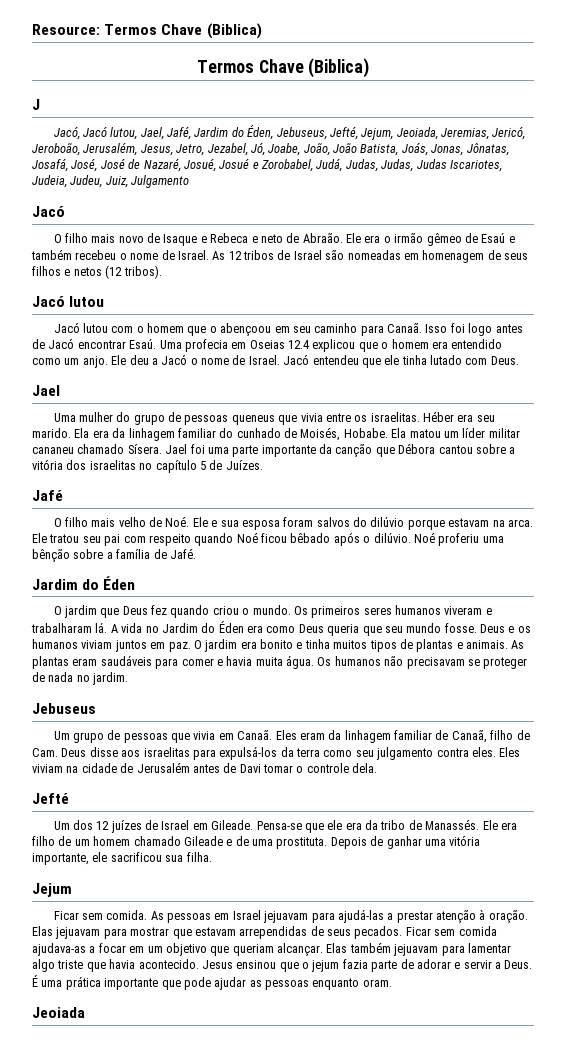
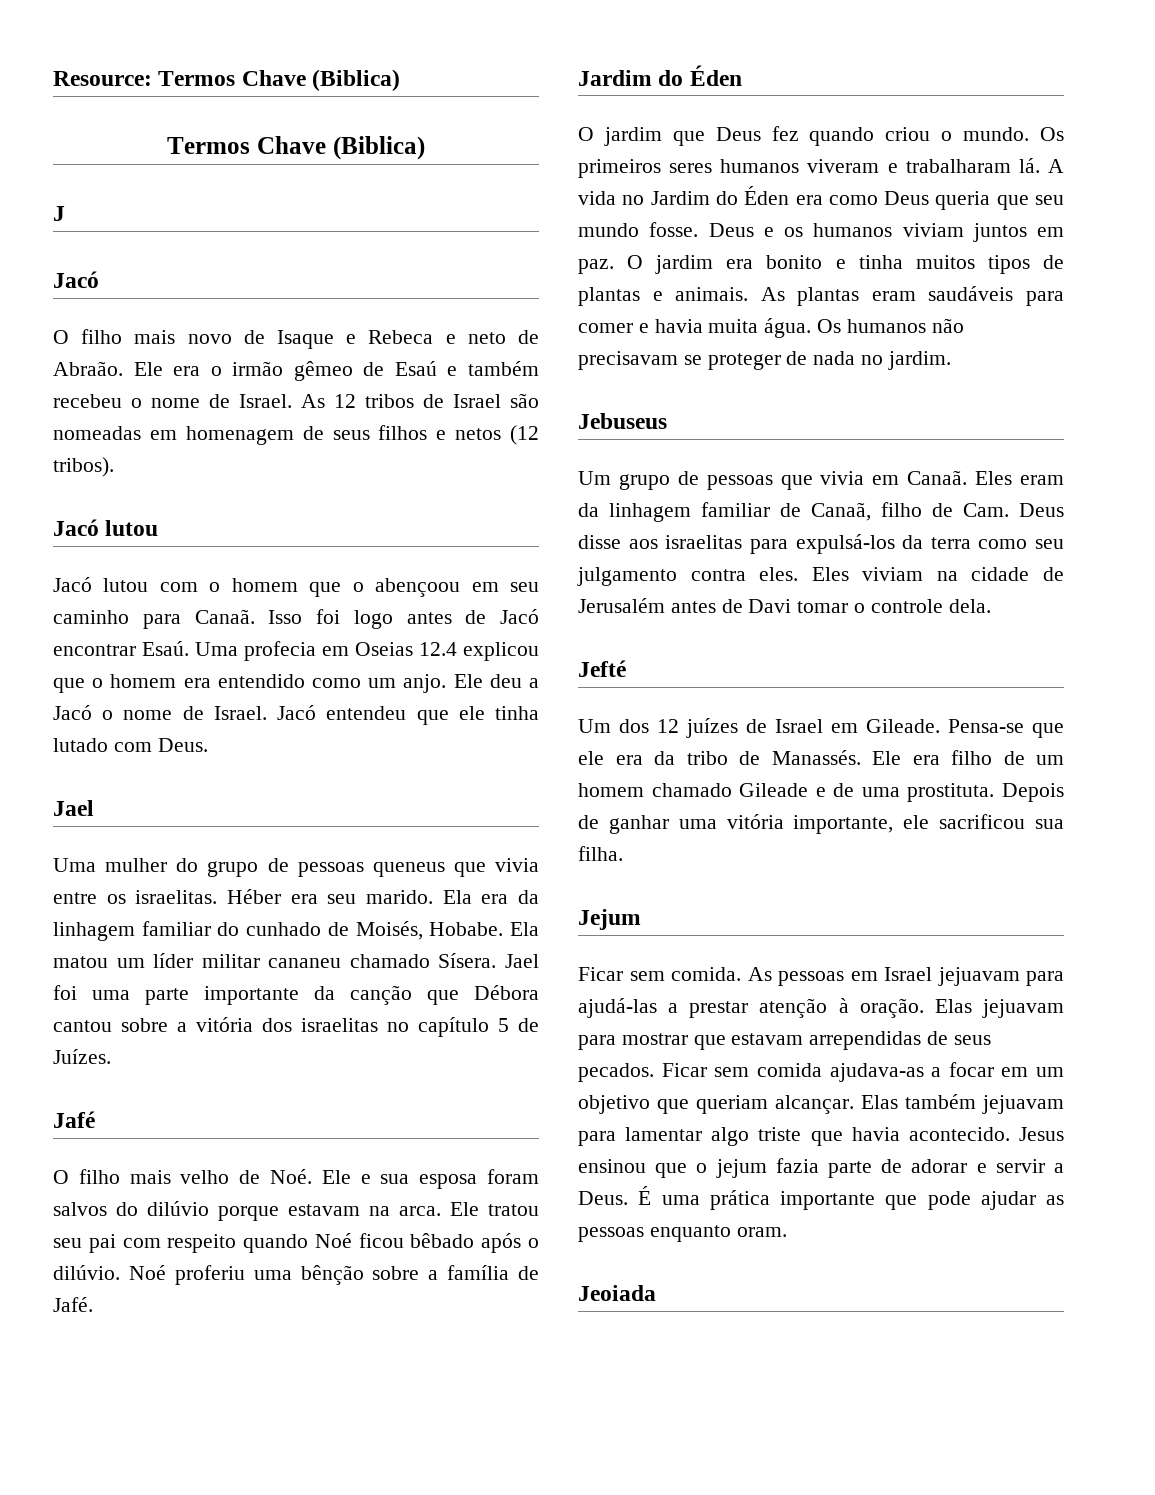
- Jacó, Jacó lutou, Jael, Jafé, Jardim do Éden, Jebuseus, Jefté, Jejum, Jeoiada, Jeremias, Jericó, Jeroboão, Jerusalém, Jesus, Jetro, Jezabel, Jó, Joabe, João, João Batista, Joás, Jonas, Jônatas, Josafá, José, José de Nazaré, Josué, Josué e Zorobabel, Judá, Judas, Judas, Judas Iscariotes, Judeia, Judeu, Juiz, Julgamento

